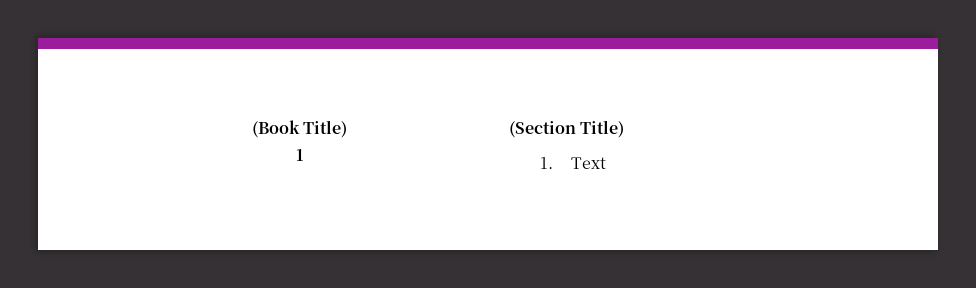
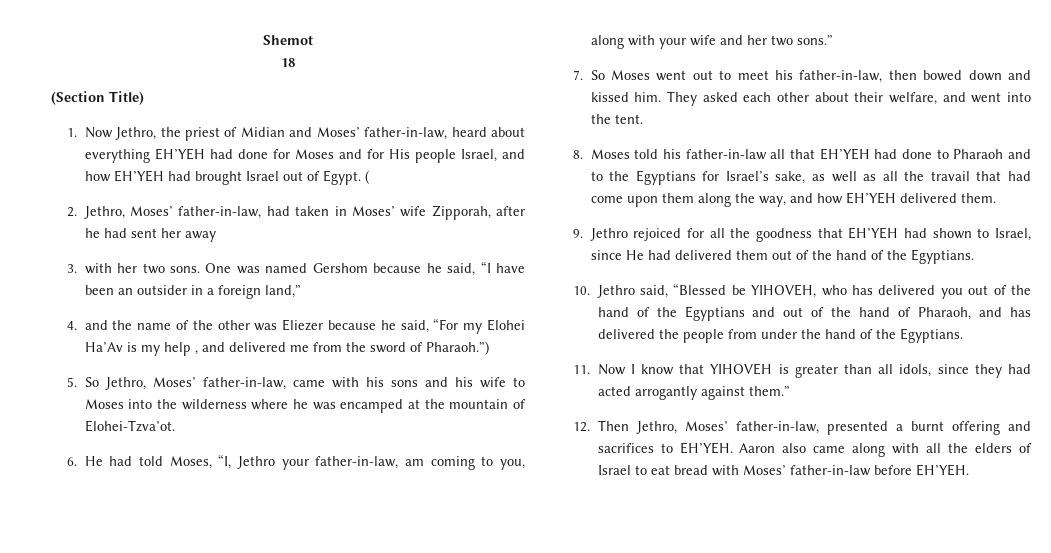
- (Book Title)
- 1
+ Shemot
+ 18
- 1. Text
+ 1. Now Jethro, the priest of Midian and Moses’ father-in-law, heard about everything EH’YEH had done for Moses and for His people Israel, and how EH’YEH had brought Israel out of Egypt. (
+ 2. Jethro, Moses’ father-in-law, had taken in Moses’ wife Zipporah, after he had sent her away
+ 3. with her two sons. One was named Gershom because he said, “I have been an outsider in a foreign land,”
+ 4. and the name of the other was Eliezer because he said, “For my Elohei Ha’Av is my help , and delivered me from the sword of Pharaoh.”)
+ 5. So Jethro, Moses’ father-in-law, came with his sons and his wife to Moses into the wilderness where he was encamped at the mountain of Elohei-Tzva’ot.
+ 6. He had told Moses, “I, Jethro your father-in-law, am coming to you, along with your wife and her two sons.”
+ 7. So Moses went out to meet his father-in-law, then bowed down and kissed him. They asked each other about their welfare, and went into the tent.
+ 8. Moses told his father-in-law all that EH’YEH had done to Pharaoh and to the Egyptians for Israel’s sake, as well as all the travail that had come upon them along the way, and how EH’YEH delivered them.
+ 9. Jethro rejoiced for all the goodness that EH’YEH had shown to Israel, since He had delivered them out of the hand of the Egyptians.
+ 10. Jethro said, “Blessed be YIHOVEH, who has delivered you out of the hand of the Egyptians and out of the hand of Pharaoh, and has delivered the people from under the hand of the Egyptians.
+ 11. Now I know that YIHOVEH is greater than all idols, since they had acted arrogantly against them.”
+ 12. Then Jethro, Moses’ father-in-law, presented a burnt offering and sacrifices to EH’YEH. Aaron also came along with all the elders of Israel to eat bread with Moses’ father-in-law before EH’YEH.

